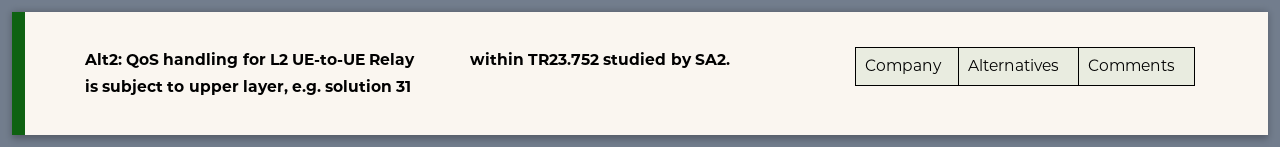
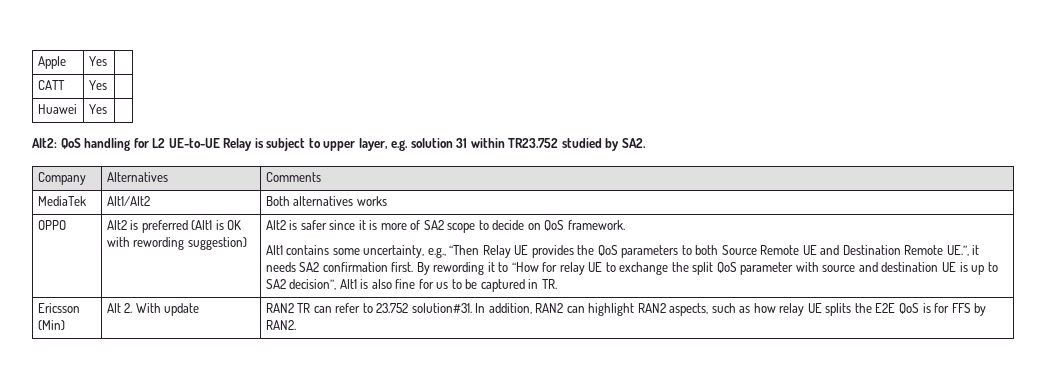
+ Apple | Yes |
+ CATT | Yes |
+ Huawei | Yes |
+ MediaTek | Alt1/Alt2 | Both alternatives works
+ OPPO | Alt2 is preferred (Alt1 is OK with rewording suggestion) | Alt2 is safer since it is more of SA2 scope to decide on QoS framework.
+ Alt1 contains some uncertainty, e.g., “Then Relay UE provides the QoS parameters to both Source Remote UE and Destination Remote UE.”, it needs SA2 confirmation first. By rewording it to “How for relay UE to exchange the split QoS parameter with source and destination UE is up to SA2 decision”, Alt1 is also fine for us to be captured in TR.
+ Ericsson (Min) | Alt 2. With update | RAN2 TR can refer to 23.752 solution#31. In addition, RAN2 can highlight RAN2 aspects, such as how relay UE splits the E2E QoS is for FFS by RAN2.

